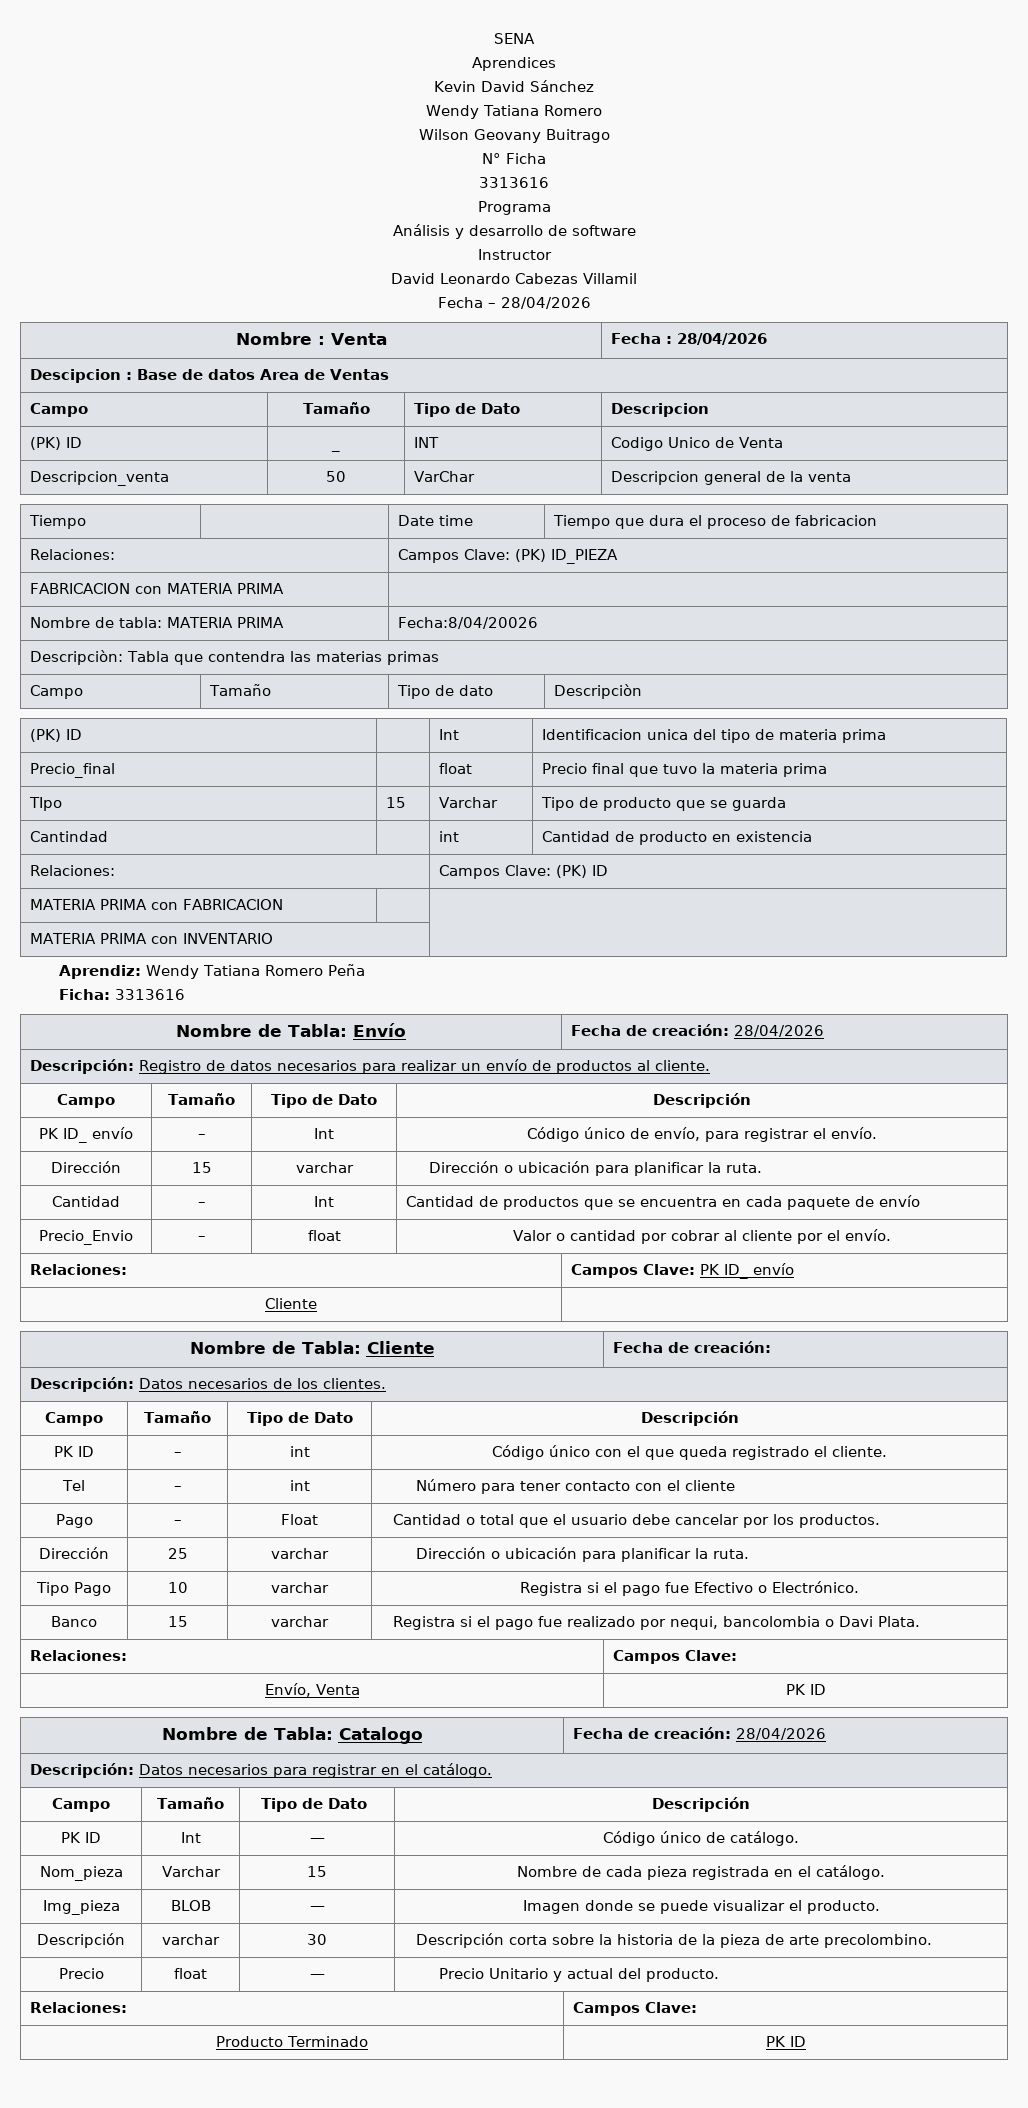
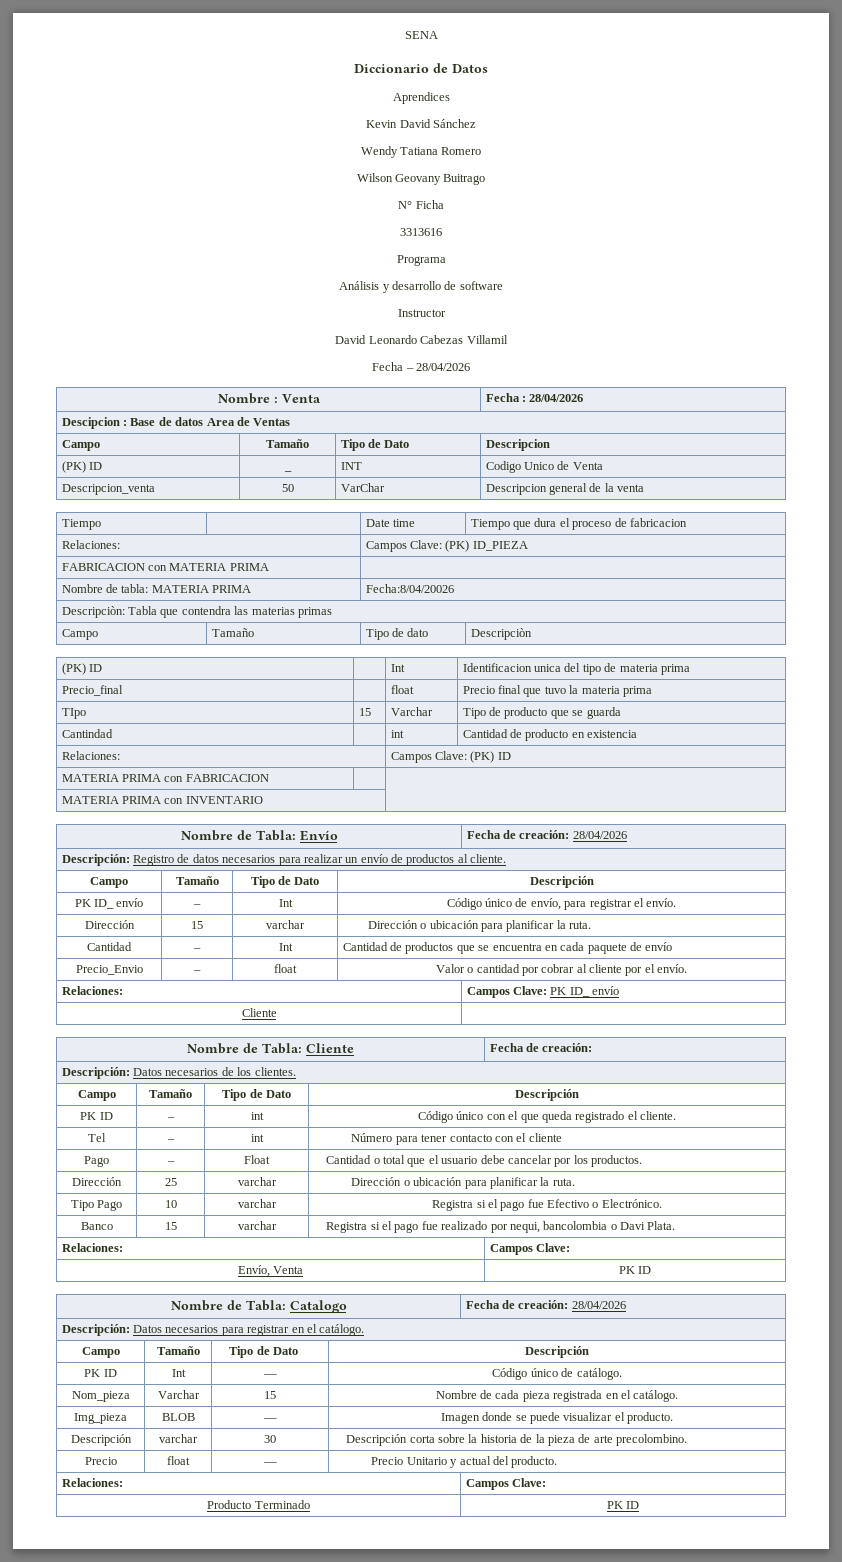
+ Diccionario de Datos
- Aprendiz: Wendy Tatiana Romero Peña
- Ficha: 3313616

